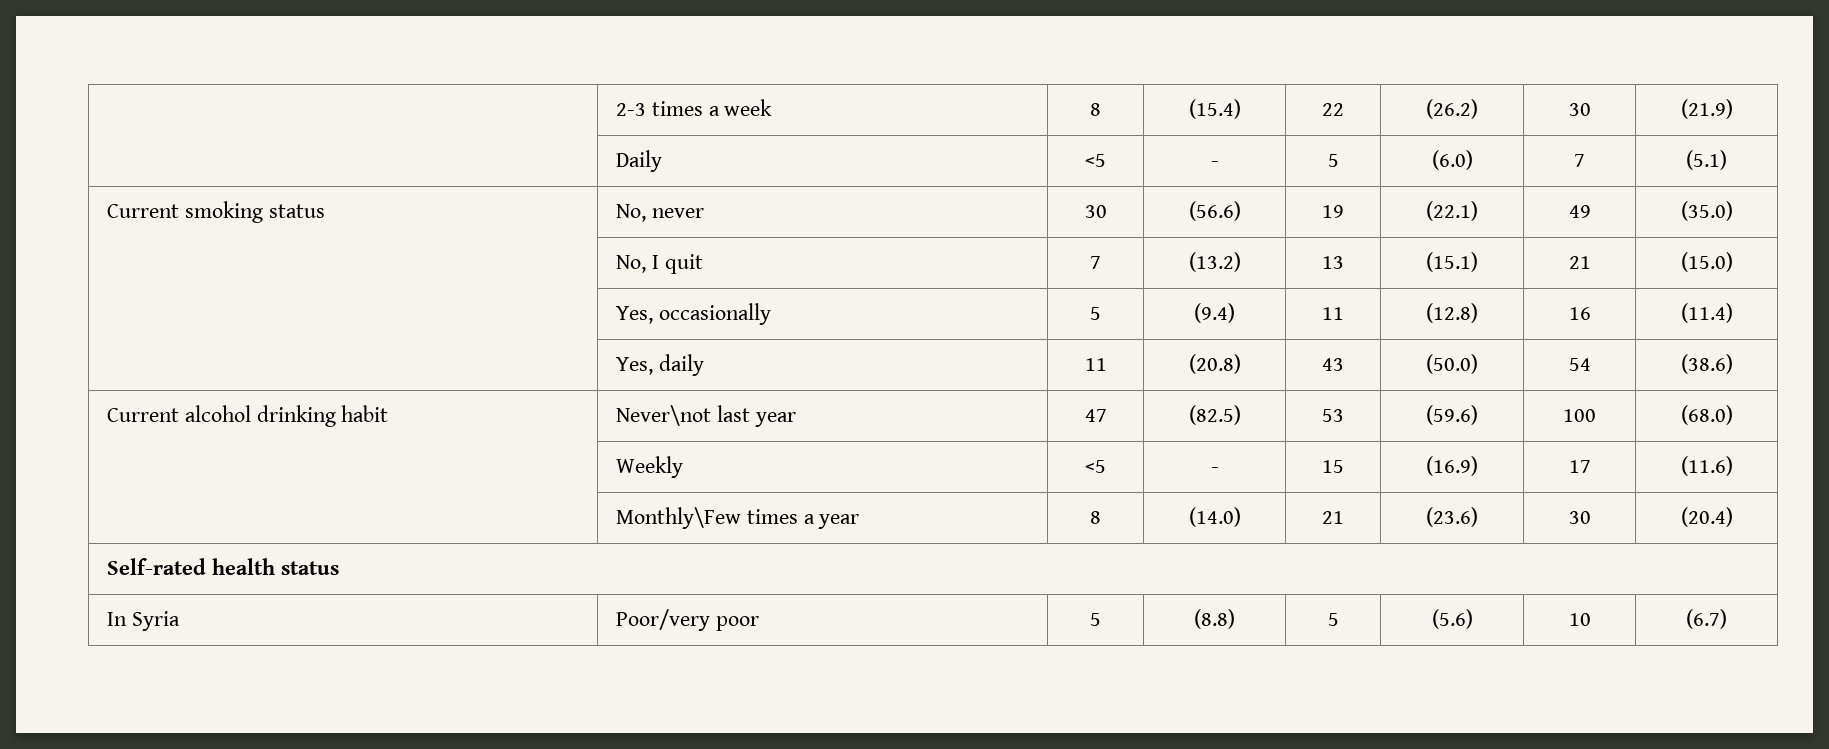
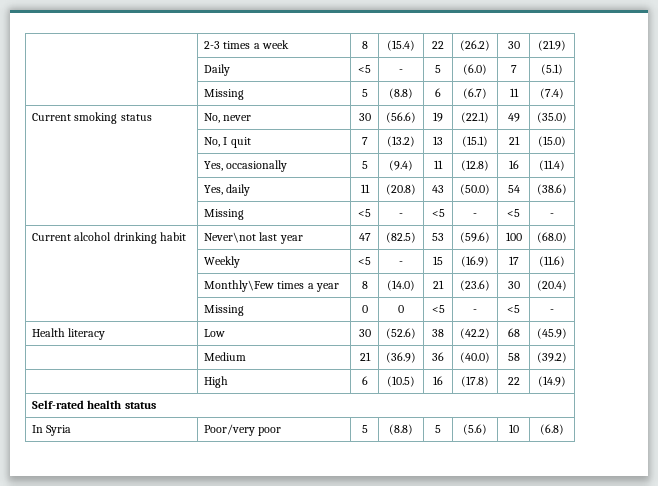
+ | Missing | 5 | (8.8) | 6 | (6.7) | 11 | (7.4)
+ | Missing | <5 | - | <5 | - | <5 | -
+ | Missing | 0 | 0 | <5 | - | <5 | -
+ Health literacy | Low | 30 | (52.6) | 38 | (42.2) | 68 | (45.9)
+ | Medium | 21 | (36.9) | 36 | (40.0) | 58 | (39.2)
+ | High | 6 | (10.5) | 16 | (17.8) | 22 | (14.9)
- In Syria | Poor/very poor | 5 | (8.8) | 5 | (5.6) | 10 | (6.7)
+ In Syria | Poor/very poor | 5 | (8.8) | 5 | (5.6) | 10 | (6.8)

